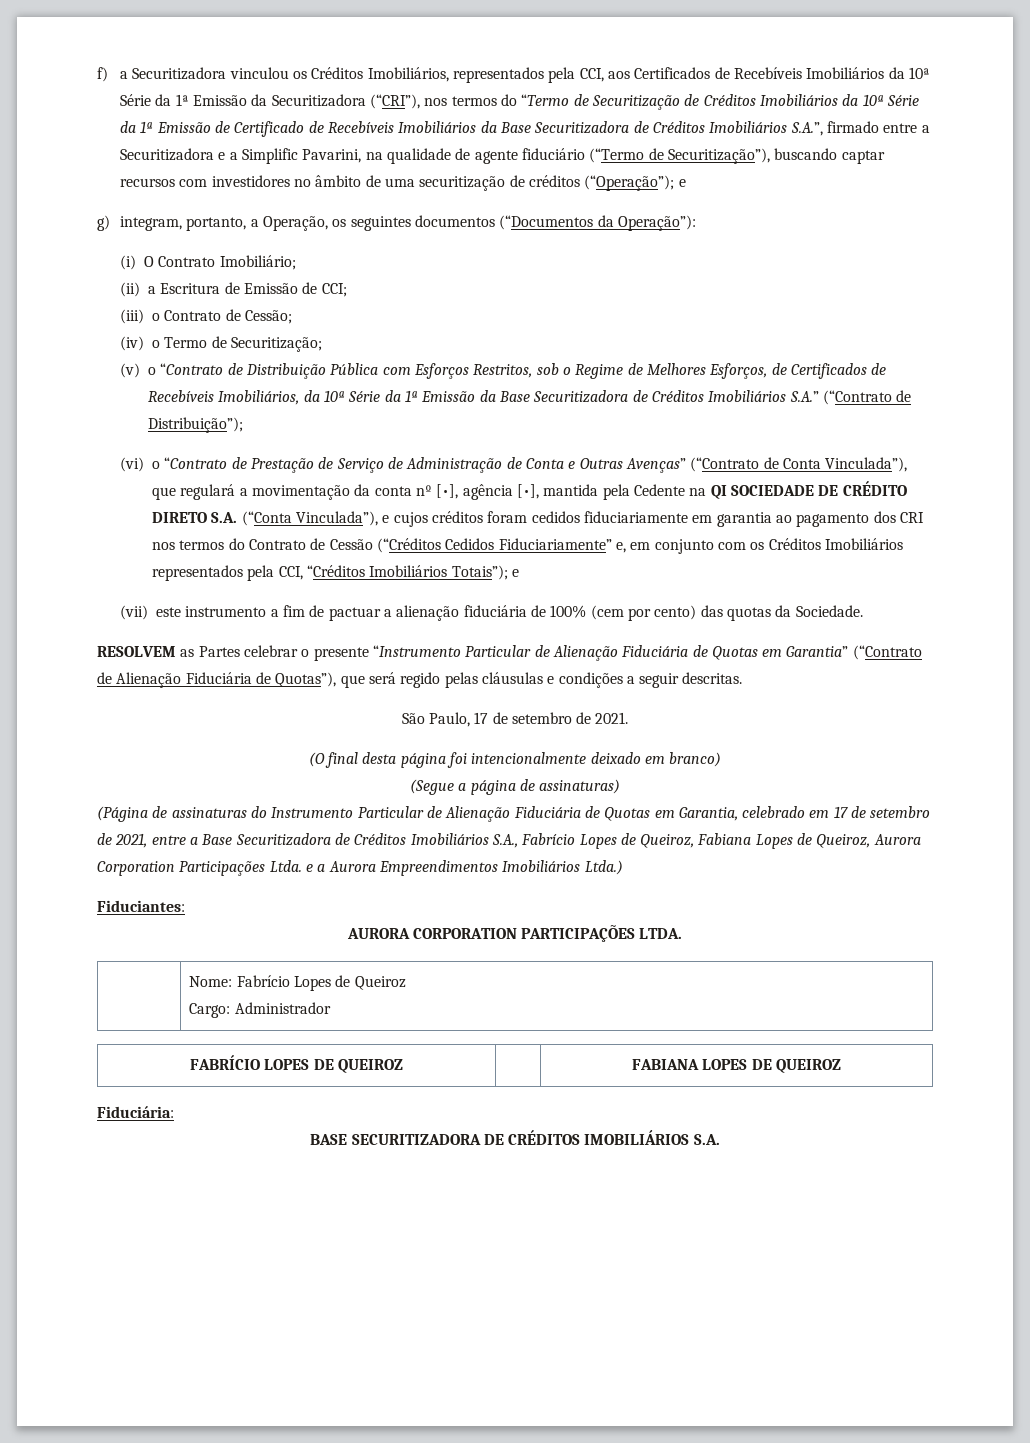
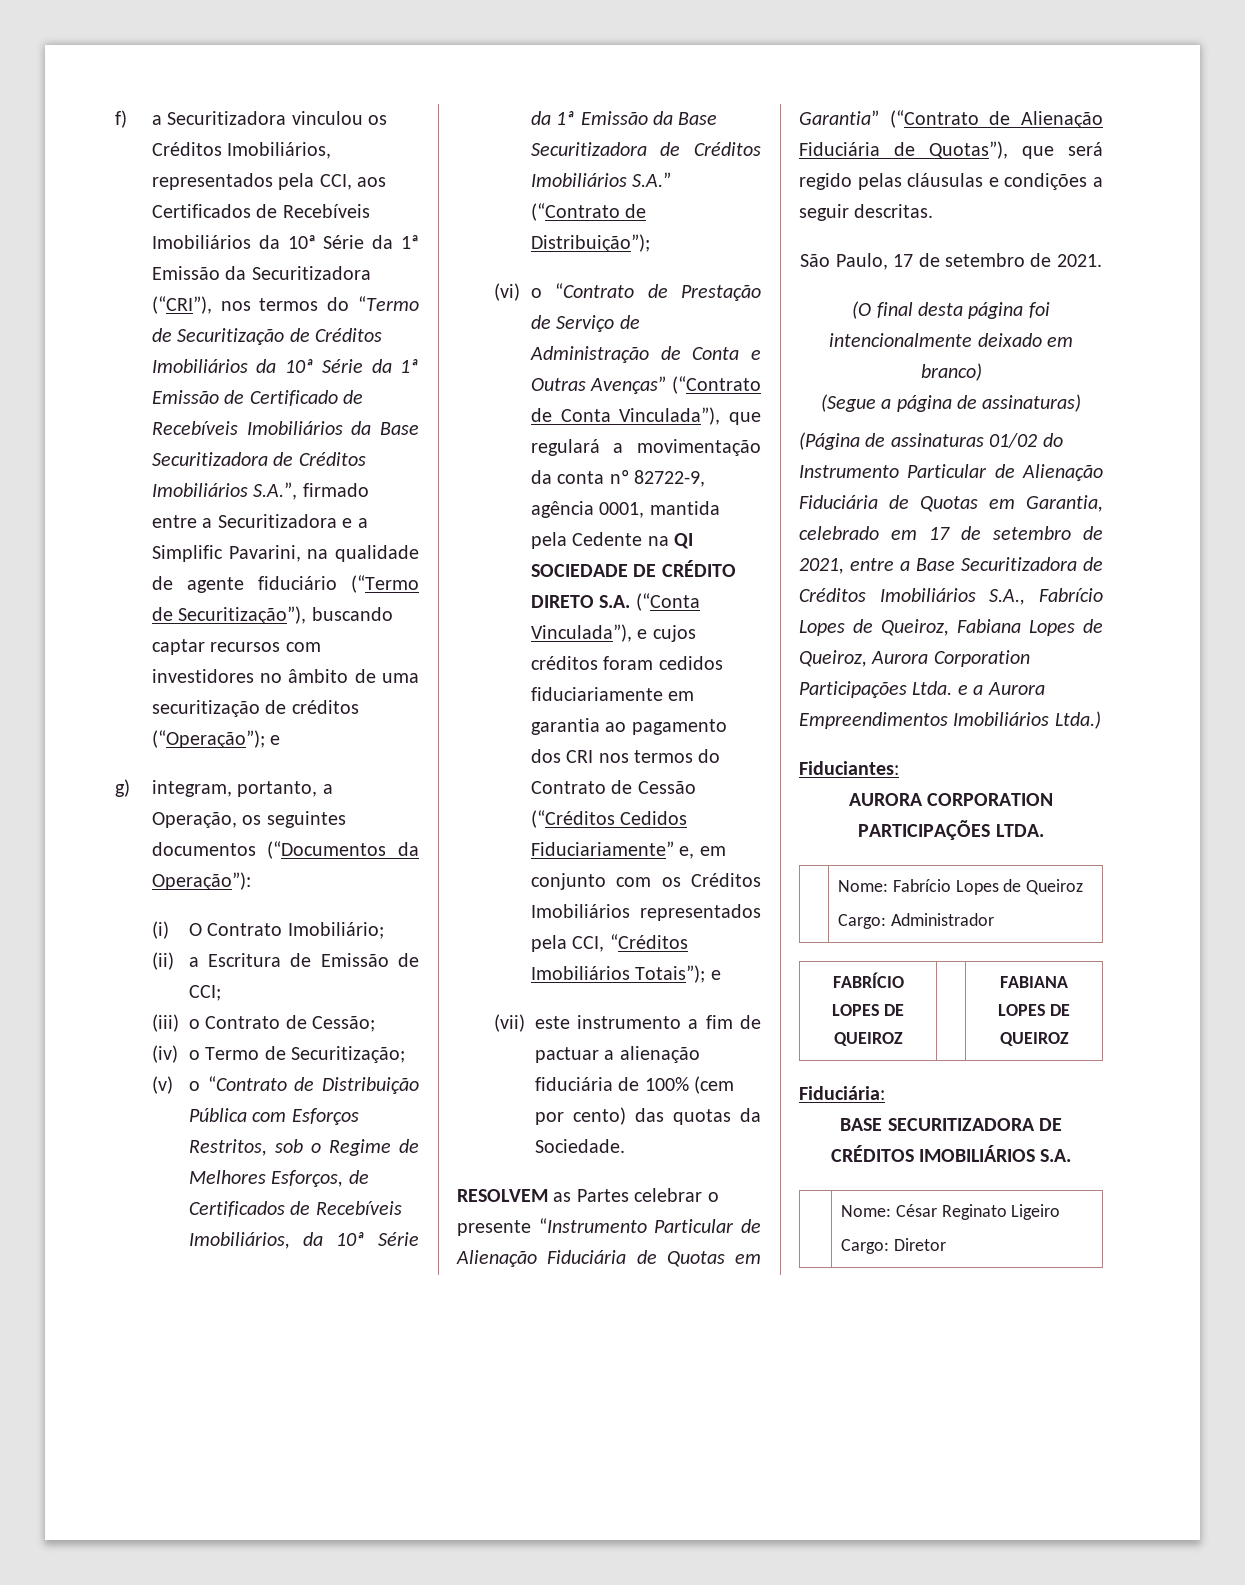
- (vi) o “Contrato de Prestação de Serviço de Administração de Conta e Outras Avenças” (“Contrato de Conta Vinculada”), que regulará a movimentação da conta nº [•], agência [•], mantida pela Cedente na QI SOCIEDADE DE CRÉDITO DIRETO S.A. (“Conta Vinculada”), e cujos créditos foram cedidos fiduciariamente em garantia ao pagamento dos CRI nos termos do Contrato de Cessão (“Créditos Cedidos Fiduciariamente” e, em conjunto com os Créditos Imobiliários representados pela CCI, “Créditos Imobiliários Totais”);
+ (vi) o “Contrato de Prestação de Serviço de Administração de Conta e Outras Avenças” (“Contrato de Conta Vinculada”), que regulará a movimentação da conta nº 82722-9, agência 0001, mantida pela Cedente na QI SOCIEDADE DE CRÉDITO DIRETO S.A. (“Conta Vinculada”), e cujos créditos foram cedidos fiduciariamente em garantia ao pagamento dos CRI nos termos do Contrato de Cessão (“Créditos Cedidos Fiduciariamente” e, em conjunto com os Créditos Imobiliários representados pela CCI, “Créditos Imobiliários Totais”);
- (Página de assinaturas do Instrumento Particular de Alienação Fiduciária de Quotas em Garantia, celebrado em 17 de setembro de 2021, entre a Base Securitizadora de Créditos Imobiliários S.A., Fabrício Lopes de Queiroz, Fabiana Lopes de Queiroz, Aurora Corporation Participações Ltda. e a Aurora Empreendimentos Imobiliários Ltda.)
+ (Página de assinaturas 01/02 do Instrumento Particular de Alienação Fiduciária de Quotas em Garantia, celebrado em 17 de setembro de 2021, entre a Base Securitizadora de Créditos Imobiliários S.A., Fabrício Lopes de Queiroz, Fabiana Lopes de Queiroz, Aurora Corporation Participações Ltda. e a Aurora Empreendimentos Imobiliários Ltda.)
+ | Nome: César Reginato Ligeiro
+ Cargo: Diretor

